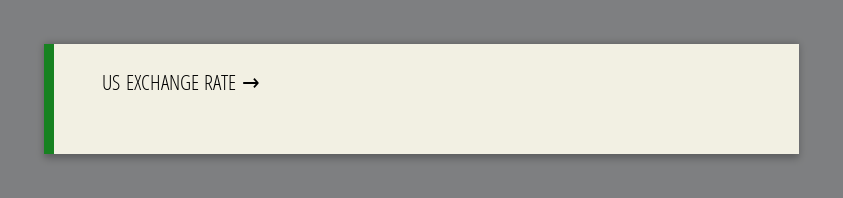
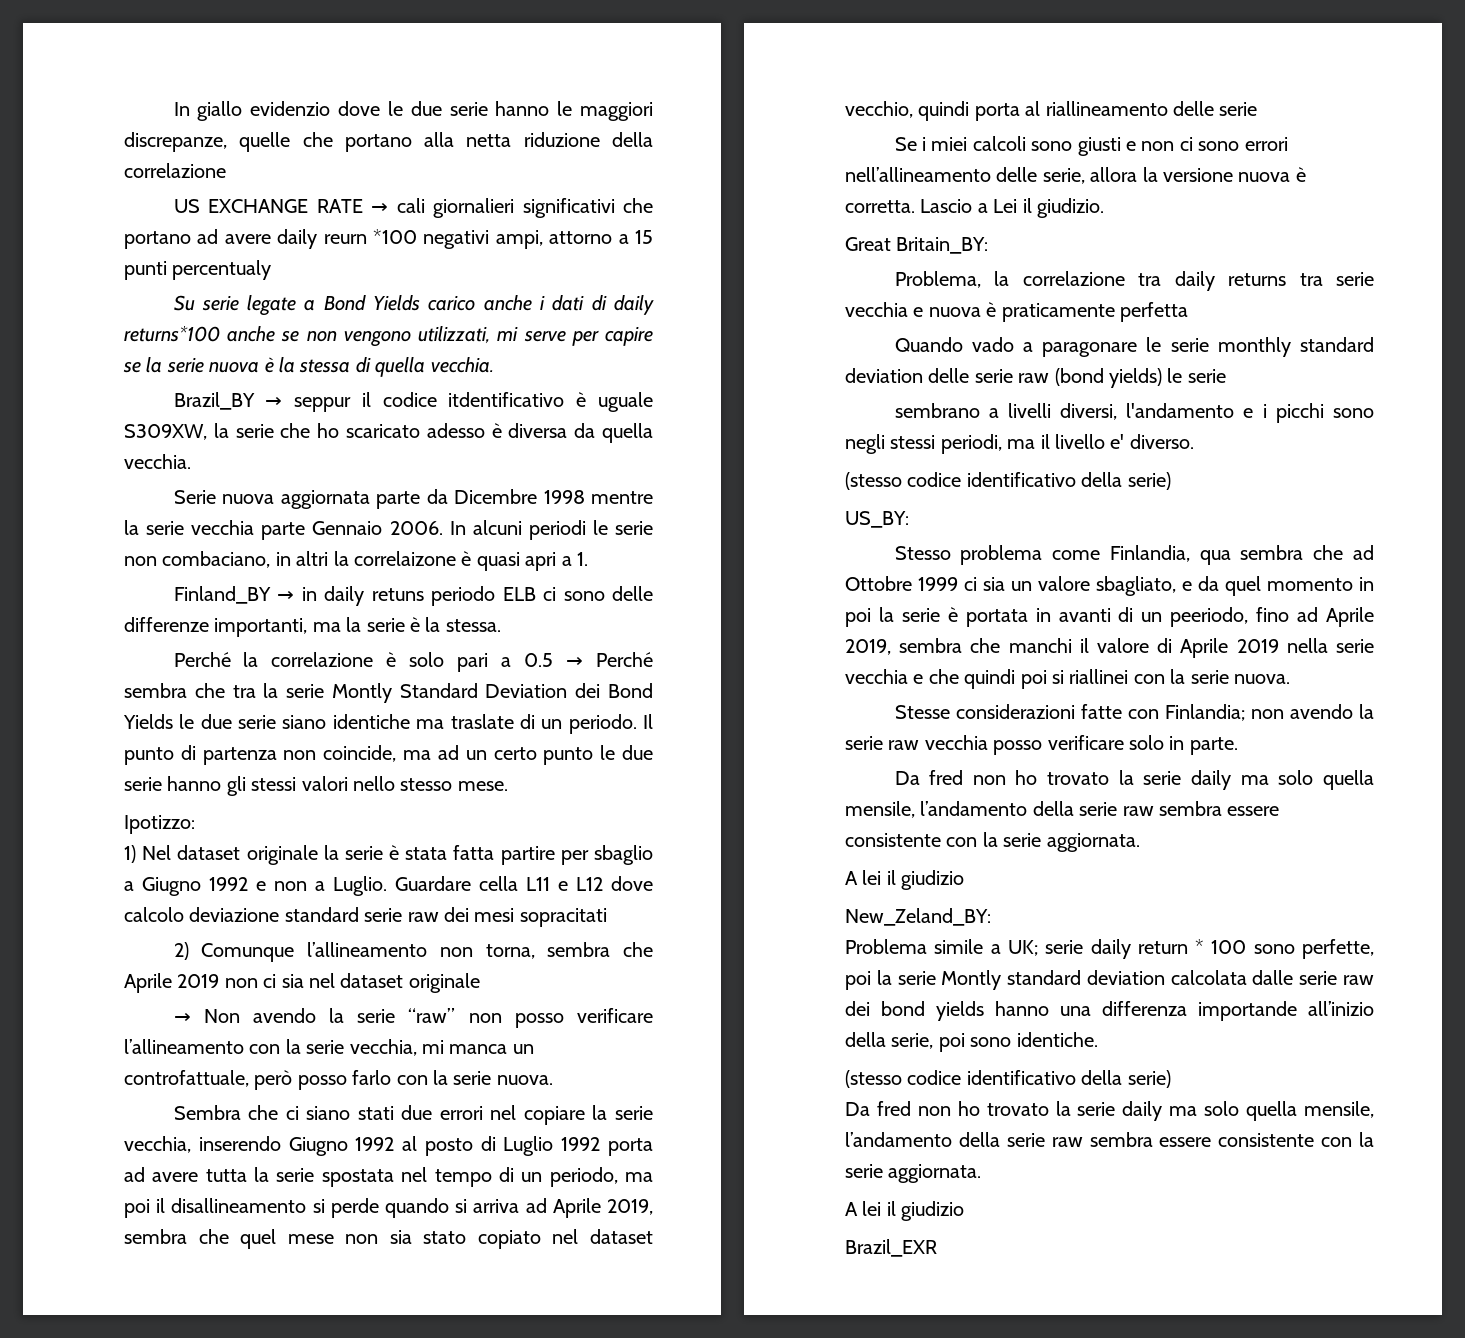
- US EXCHANGE RATE →
+ In giallo evidenzio dove le due serie hanno le maggiori discrepanze, quelle che portano alla netta riduzione della correlazione
+ US EXCHANGE RATE → cali giornalieri significativi che portano ad avere daily reurn *100 negativi ampi, attorno a 15 punti percentualy
+ Su serie legate a Bond Yields carico anche i dati di daily returns*100 anche se non vengono utilizzati, mi serve per capire se la serie nuova è la stessa di quella vecchia.
+ Brazil_BY → seppur il codice itdentificativo è uguale S309XW, la serie che ho scaricato adesso è diversa da quella vecchia.
+ Serie nuova aggiornata parte da Dicembre 1998 mentre la serie vecchia parte Gennaio 2006. In alcuni periodi le serie non combaciano, in altri la correlaizone è quasi apri a 1.
+ Finland_BY → in daily retuns periodo ELB ci sono delle differenze importanti, ma la serie è la stessa.
+ Perché la correlazione è solo pari a 0.5 → Perché sembra che tra la serie Montly Standard Deviation dei Bond Yields le due serie siano identiche ma traslate di un periodo. Il punto di partenza non coincide, ma ad un certo punto le due serie hanno gli stessi valori nello stesso mese.
+ Ipotizzo:
+ 1) Nel dataset originale la serie è stata fatta partire per sbaglio a Giugno 1992 e non a Luglio. Guardare cella L11 e L12 dove calcolo deviazione standard serie raw dei mesi sopracitati
+ 2) Comunque l’allineamento non torna, sembra che Aprile 2019 non ci sia nel dataset originale
+ → Non avendo la serie “raw” non posso verificare l’allineamento con la serie vecchia, mi manca un controfattuale, però posso farlo con la serie nuova.
+ Sembra che ci siano stati due errori nel copiare la serie vecchia, inserendo Giugno 1992 al posto di Luglio 1992 porta ad avere tutta la serie spostata nel tempo di un periodo, ma poi il disallineamento si perde quando si arriva ad Aprile 2019, sembra che quel mese non sia stato copiato nel dataset vecchio, quindi porta al riallineamento delle serie
+ Se i miei calcoli sono giusti e non ci sono errori nell’allineamento delle serie, allora la versione nuova è corretta. Lascio a Lei il giudizio.
+ Great Britain_BY:
+ Problema, la correlazione tra daily returns tra serie vecchia e nuova è praticamente perfetta
+ Quando vado a paragonare le serie monthly standard deviation delle serie raw (bond yields) le serie
+ sembrano a livelli diversi, l'andamento e i picchi sono negli stessi periodi, ma il livello e' diverso.
+ (stesso codice identificativo della serie)
+ US_BY:
+ Stesso problema come Finlandia, qua sembra che ad Ottobre 1999 ci sia un valore sbagliato, e da quel momento in poi la serie è portata in avanti di un peeriodo, fino ad Aprile 2019, sembra che manchi il valore di Aprile 2019 nella serie vecchia e che quindi poi si riallinei con la serie nuova.
+ Stesse considerazioni fatte con Finlandia; non avendo la serie raw vecchia posso verificare solo in parte.
+ Da fred non ho trovato la serie daily ma solo quella mensile, l’andamento della serie raw sembra essere consistente con la serie aggiornata.
+ A lei il giudizio
+ New_Zeland_BY:
+ Problema simile a UK; serie daily return * 100 sono perfette, poi la serie Montly standard deviation calcolata dalle serie raw dei bond yields hanno una differenza importande all’inizio della serie, poi sono identiche.
+ (stesso codice identificativo della serie)
+ Da fred non ho trovato la serie daily ma solo quella mensile, l’andamento della serie raw sembra essere consistente con la serie aggiornata.
+ A lei il giudizio
+ Brazil_EXR

